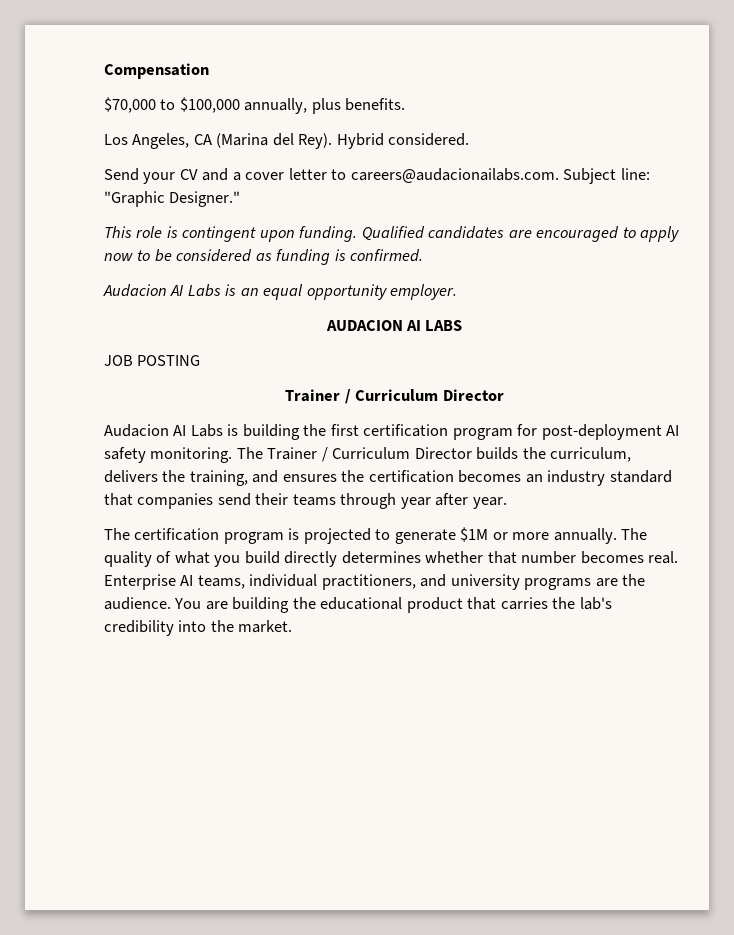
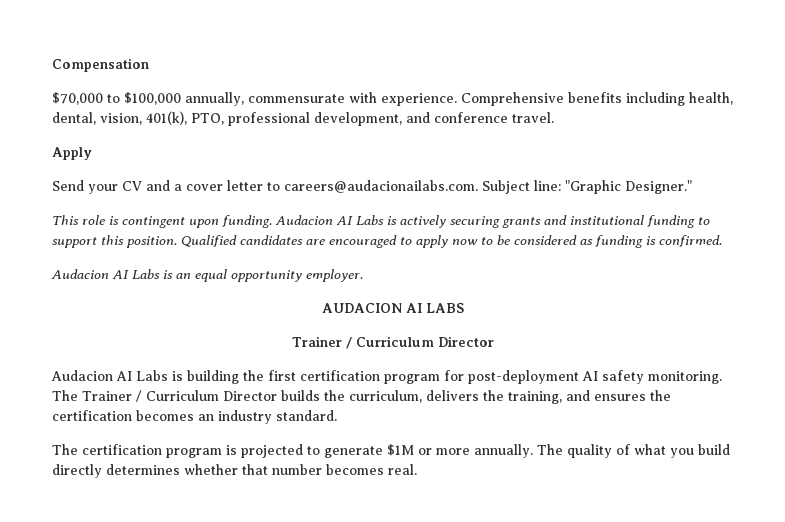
- $70,000 to $100,000 annually, plus benefits.
- Los Angeles, CA (Marina del Rey). Hybrid considered.
+ $70,000 to $100,000 annually, commensurate with experience. Comprehensive benefits including health, dental, vision, 401(k), PTO, professional development, and conference travel.
+ Apply
+ Audacion AI Labs is actively securing grants and institutional funding to support this position.
- JOB POSTING
- The Trainer / Curriculum Director builds the curriculum, delivers the training, and ensures the certification becomes an industry standard that companies send their teams through year after year.
+ The Trainer / Curriculum Director builds the curriculum, delivers the training, and ensures the certification becomes an industry standard.
- Enterprise AI teams, individual practitioners, and university programs are the audience. You are building the educational product that carries the lab's credibility into the market.

